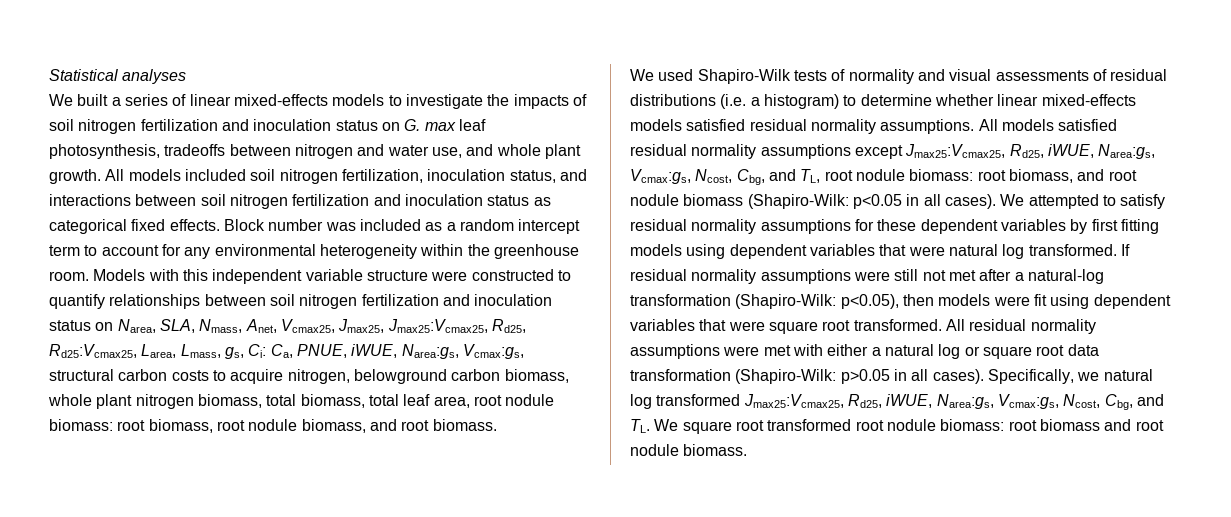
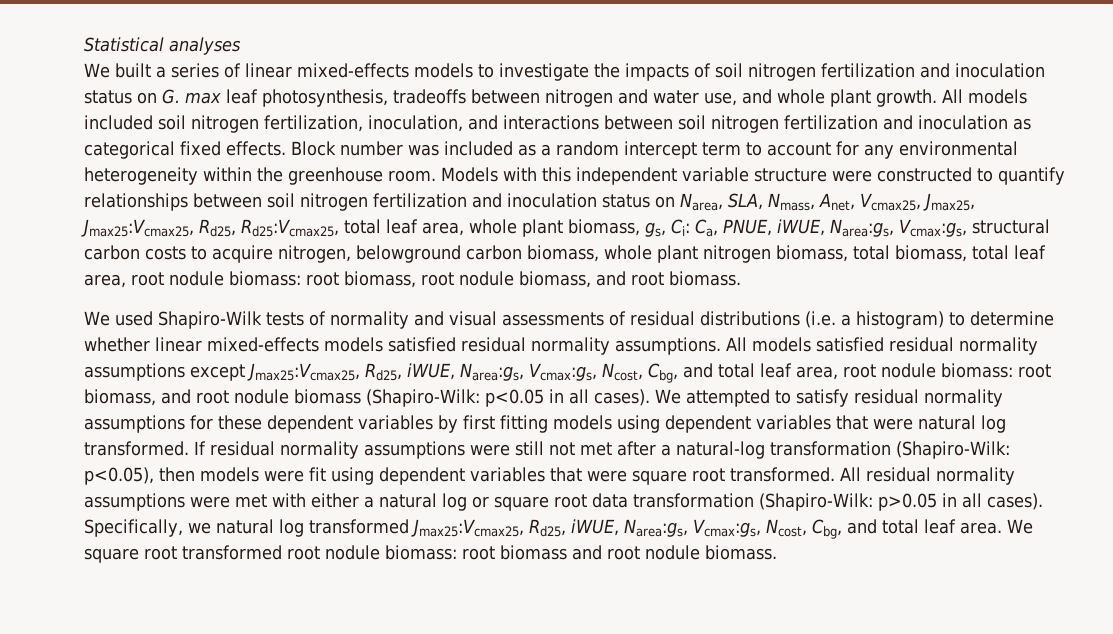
- All models included soil nitrogen fertilization, inoculation status, and interactions between soil nitrogen fertilization and inoculation status as categorical fixed effects.
+ All models included soil nitrogen fertilization, inoculation, and interactions between soil nitrogen fertilization and inoculation as categorical fixed effects.
- Models with this independent variable structure were constructed to quantify relationships between soil nitrogen fertilization and inoculation status on Narea, SLA, Nmass, Anet, Vcmax25, Jmax25, Jmax25:Vcmax25, Rd25, Rd25:Vcmax25, Larea, Lmass, gs, Ci:
+ Models with this independent variable structure were constructed to quantify relationships between soil nitrogen fertilization and inoculation status on Narea, SLA, Nmass, Anet, Vcmax25, Jmax25, Jmax25:Vcmax25, Rd25, Rd25:Vcmax25, total leaf area, whole plant biomass, gs, Ci:
- All models satisfied residual normality assumptions except Jmax25:Vcmax25, Rd25, iWUE, Narea:gs, Vcmax:gs, Ncost, Cbg, and TL, root nodule biomass: root biomass, and root nodule biomass (Shapiro-Wilk: p<0.05 in all cases).
+ All models satisfied residual normality assumptions except Jmax25:Vcmax25, Rd25, iWUE, Narea:gs, Vcmax:gs, Ncost, Cbg, and total leaf area, root nodule biomass: root biomass, and root nodule biomass (Shapiro-Wilk: p<0.05 in all cases).
- Specifically, we natural log transformed Jmax25:Vcmax25, Rd25, iWUE, Narea:gs, Vcmax:gs, Ncost, Cbg, and TL. We square root transformed root nodule biomass: root biomass and root nodule biomass.
+ Specifically, we natural log transformed Jmax25:Vcmax25, Rd25, iWUE, Narea:gs, Vcmax:gs, Ncost, Cbg, and total leaf area. We square root transformed root nodule biomass: root biomass and root nodule biomass.

